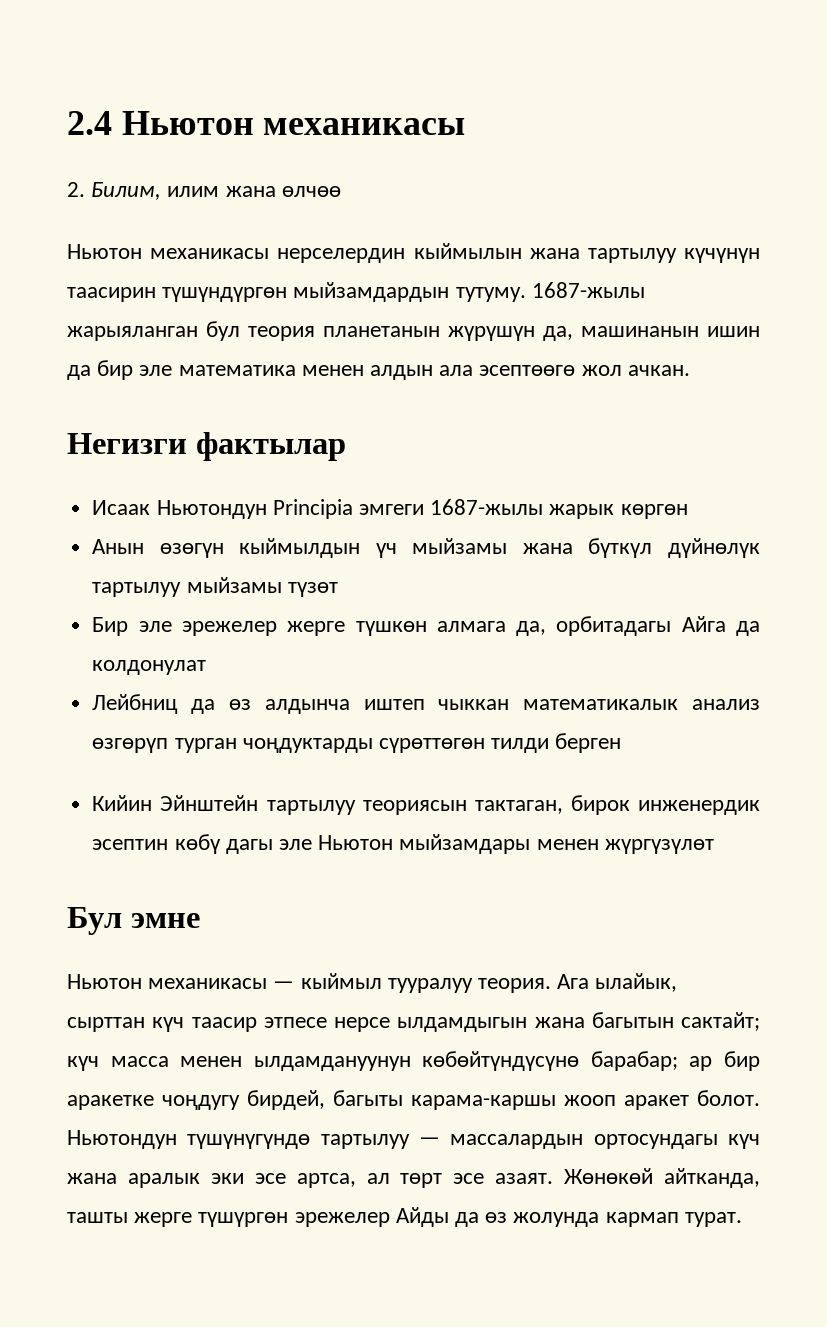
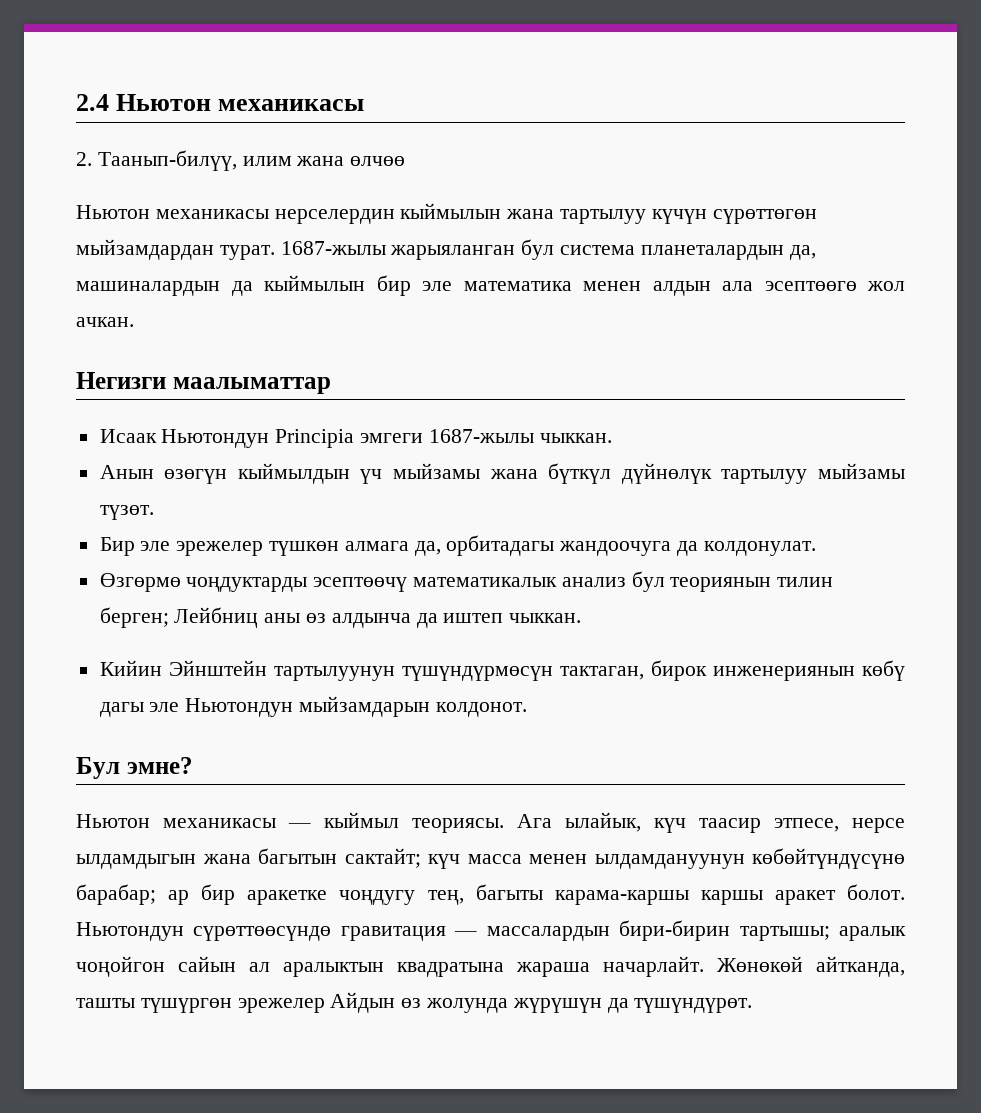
- 2. Билим, илим жана өлчөө
+ 2. Таанып-билүү, илим жана өлчөө
- Ньютон механикасы нерселердин кыймылын жана тартылуу күчүнүн таасирин түшүндүргөн мыйзамдардын тутуму. 1687-жылы жарыяланган бул теория планетанын жүрүшүн да, машинанын ишин да бир эле математика менен алдын ала эсептөөгө жол ачкан.
+ Ньютон механикасы нерселердин кыймылын жана тартылуу күчүн сүрөттөгөн мыйзамдардан турат. 1687-жылы жарыяланган бул система планеталардын да, машиналардын да кыймылын бир эле математика менен алдын ала эсептөөгө жол ачкан.
- Негизги фактылар
+ Негизги маалыматтар
- Исаак Ньютондун Principia эмгеги 1687-жылы жарык көргөн
+ Исаак Ньютондун Principia эмгеги 1687-жылы чыккан.
- Анын өзөгүн кыймылдын үч мыйзамы жана бүткүл дүйнөлүк тартылуу мыйзамы түзөт
+ Анын өзөгүн кыймылдын үч мыйзамы жана бүткүл дүйнөлүк тартылуу мыйзамы түзөт.
- Бир эле эрежелер жерге түшкөн алмага да, орбитадагы Айга да колдонулат
- Лейбниц да өз алдынча иштеп чыккан математикалык анализ өзгөрүп турган чоңдуктарды сүрөттөгөн тилди берген
- Кийин Эйнштейн тартылуу теориясын тактаган, бирок инженердик эсептин көбү дагы эле Ньютон мыйзамдары менен жүргүзүлөт
+ Бир эле эрежелер түшкөн алмага да, орбитадагы жандоочуга да колдонулат.
+ Өзгөрмө чоңдуктарды эсептөөчү математикалык анализ бул теориянын тилин берген; Лейбниц аны өз алдынча да иштеп чыккан.
+ Кийин Эйнштейн тартылуунун түшүндүрмөсүн тактаган, бирок инженериянын көбү дагы эле Ньютондун мыйзамдарын колдонот.
- Бул эмне
+ Бул эмне?
- Ньютон механикасы — кыймыл тууралуу теория.
+ Ньютон механикасы — кыймыл теориясы.
- Ага ылайык, сырттан күч таасир этпесе нерсе ылдамдыгын жана багытын сактайт; күч масса менен ылдамдануунун көбөйтүндүсүнө барабар; ар бир аракетке чоңдугу бирдей, багыты карама-каршы жооп аракет болот.
+ Ага ылайык, күч таасир этпесе, нерсе ылдамдыгын жана багытын сактайт; күч масса менен ылдамдануунун көбөйтүндүсүнө барабар; ар бир аракетке чоңдугу тең, багыты карама-каршы каршы аракет болот.
- Ньютондун түшүнүгүндө тартылуу — массалардын ортосундагы күч жана аралык эки эсе артса, ал төрт эсе азаят.
+ Ньютондун сүрөттөөсүндө гравитация — массалардын бири-бирин тартышы; аралык чоңойгон сайын ал аралыктын квадратына жараша начарлайт.
- Жөнөкөй айтканда, ташты жерге түшүргөн эрежелер Айды да өз жолунда кармап турат.
+ Жөнөкөй айтканда, ташты түшүргөн эрежелер Айдын өз жолунда жүрүшүн да түшүндүрөт.

